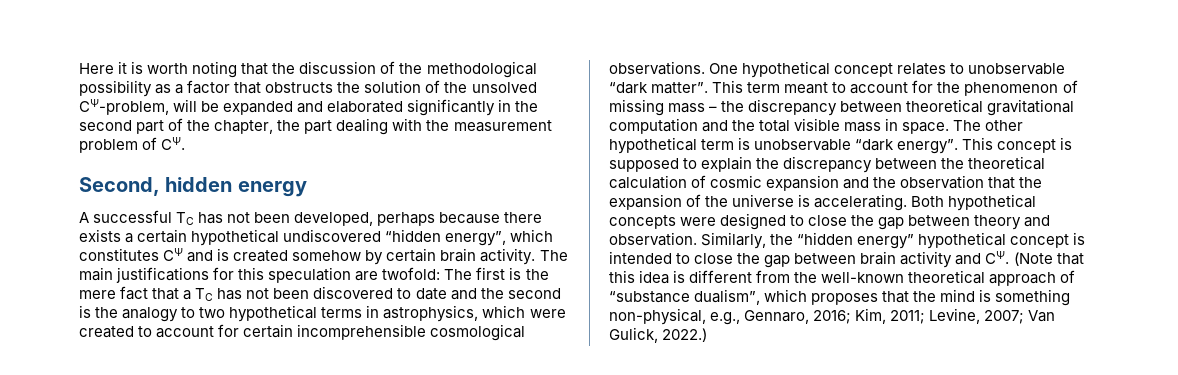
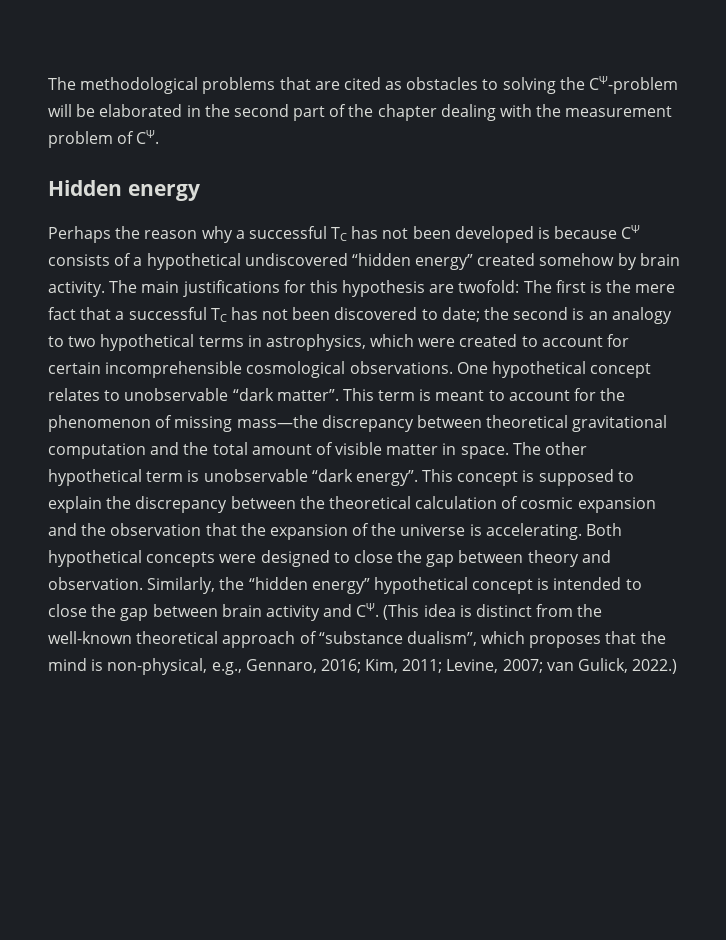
- Here it is worth noting that the discussion of the methodological possibility as a factor that obstructs the solution of the unsolved CΨ-problem, will be expanded and elaborated significantly in the second part of the chapter, the part dealing with the measurement problem of CΨ.
+ The methodological problems that are cited as obstacles to solving the CΨ-problem will be elaborated in the second part of the chapter dealing with the measurement problem of CΨ.
- Second, hidden energy
+ Hidden energy
- A successful TC has not been developed, perhaps because there exists a certain hypothetical undiscovered “hidden energy”, which constitutes CΨ and is created somehow by certain brain activity.
+ Perhaps the reason why a successful TC has not been developed is because CΨ consists of a hypothetical undiscovered “hidden energy” created somehow by brain activity.
- The main justifications for this speculation are twofold: The first is the mere fact that a TC has not been discovered to date and the second is the analogy to two hypothetical terms in astrophysics, which were created to account for certain incomprehensible cosmological observations.
+ The main justifications for this hypothesis are twofold: The first is the mere fact that a successful TC has not been discovered to date; the second is an analogy to two hypothetical terms in astrophysics, which were created to account for certain incomprehensible cosmological observations.
- This term meant to account for the phenomenon of missing mass – the discrepancy between theoretical gravitational computation and the total visible mass in space.
+ This term is meant to account for the phenomenon of missing mass—the discrepancy between theoretical gravitational computation and the total amount of visible matter in space.
- Similarly, the “hidden energy” hypothetical concept is intended to close the gap between brain activity and CΨ. (Note that this idea is different from the well-known theoretical approach of “substance dualism”, which proposes that the mind is something non-physical, e.g., Gennaro, 2016; Kim, 2011; Levine, 2007; Van Gulick, 2022.)
+ Similarly, the “hidden energy” hypothetical concept is intended to close the gap between brain activity and CΨ. (This idea is distinct from the well-known theoretical approach of “substance dualism”, which proposes that the mind is non-physical, e.g., Gennaro, 2016; Kim, 2011; Levine, 2007; van Gulick, 2022.)

